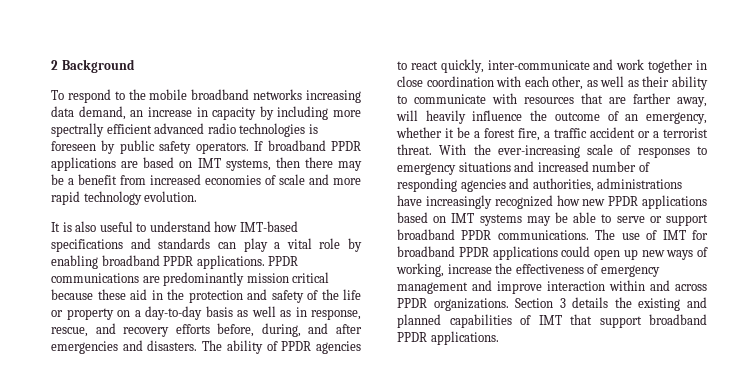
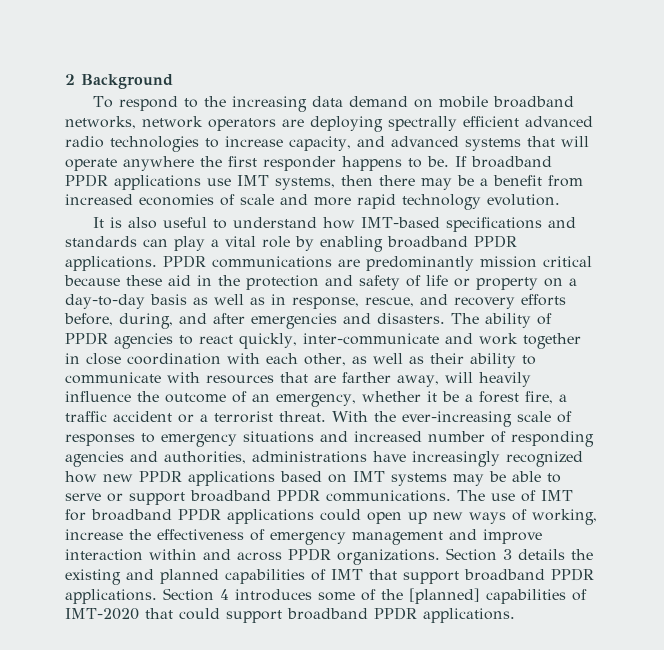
- To respond to the mobile broadband networks increasing data demand, an increase in capacity by including more spectrally efficient advanced radio technologies is foreseen by public safety operators.
+ To respond to the increasing data demand on mobile broadband networks, network operators are deploying spectrally efficient advanced radio technologies to increase capacity, and advanced systems that will operate anywhere the first responder happens to be.
- If broadband PPDR applications are based on IMT systems, then there may be a benefit from increased economies of scale and more rapid technology evolution.
+ If broadband PPDR applications use IMT systems, then there may be a benefit from increased economies of scale and more rapid technology evolution.
- PPDR communications are predominantly mission critical because these aid in the protection and safety of the life or property on a day-to-day basis as well as in response, rescue, and recovery efforts before, during, and after emergencies and disasters.
+ PPDR communications are predominantly mission critical because these aid in the protection and safety of life or property on a day-to-day basis as well as in response, rescue, and recovery efforts before, during, and after emergencies and disasters.
+ Section 4 introduces some of the [planned] capabilities of IMT-2020 that could support broadband PPDR applications.

